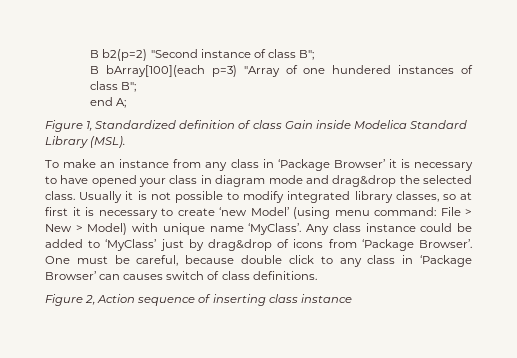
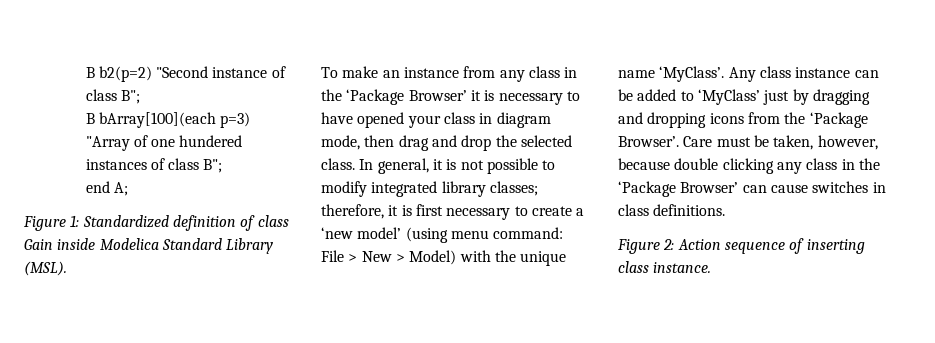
- Figure 1, Standardized definition of class Gain inside Modelica Standard Library (MSL).
+ Figure 1: Standardized definition of class Gain inside Modelica Standard Library (MSL).
- To make an instance from any class in ‘Package Browser’ it is necessary to have opened your class in diagram mode and drag&drop the selected class.
+ To make an instance from any class in the ‘Package Browser’ it is necessary to have opened your class in diagram mode, then drag and drop the selected class.
- Usually it is not possible to modify integrated library classes, so at first it is necessary to create ‘new Model’ (using menu command: File > New > Model) with unique name ‘MyClass’.
+ In general, it is not possible to modify integrated library classes; therefore, it is first necessary to create a ‘new model’ (using menu command: File > New > Model) with the unique name ‘MyClass’.
- Any class instance could be added to ‘MyClass’ just by drag&drop of icons from ‘Package Browser’.
+ Any class instance can be added to ‘MyClass’ just by dragging and dropping icons from the ‘Package Browser’.
- One must be careful, because double click to any class in ‘Package Browser’ can causes switch of class definitions.
+ Care must be taken, however, because double clicking any class in the ‘Package Browser’ can cause switches in class definitions.
- Figure 2, Action sequence of inserting class instance
+ Figure 2: Action sequence of inserting class instance.

